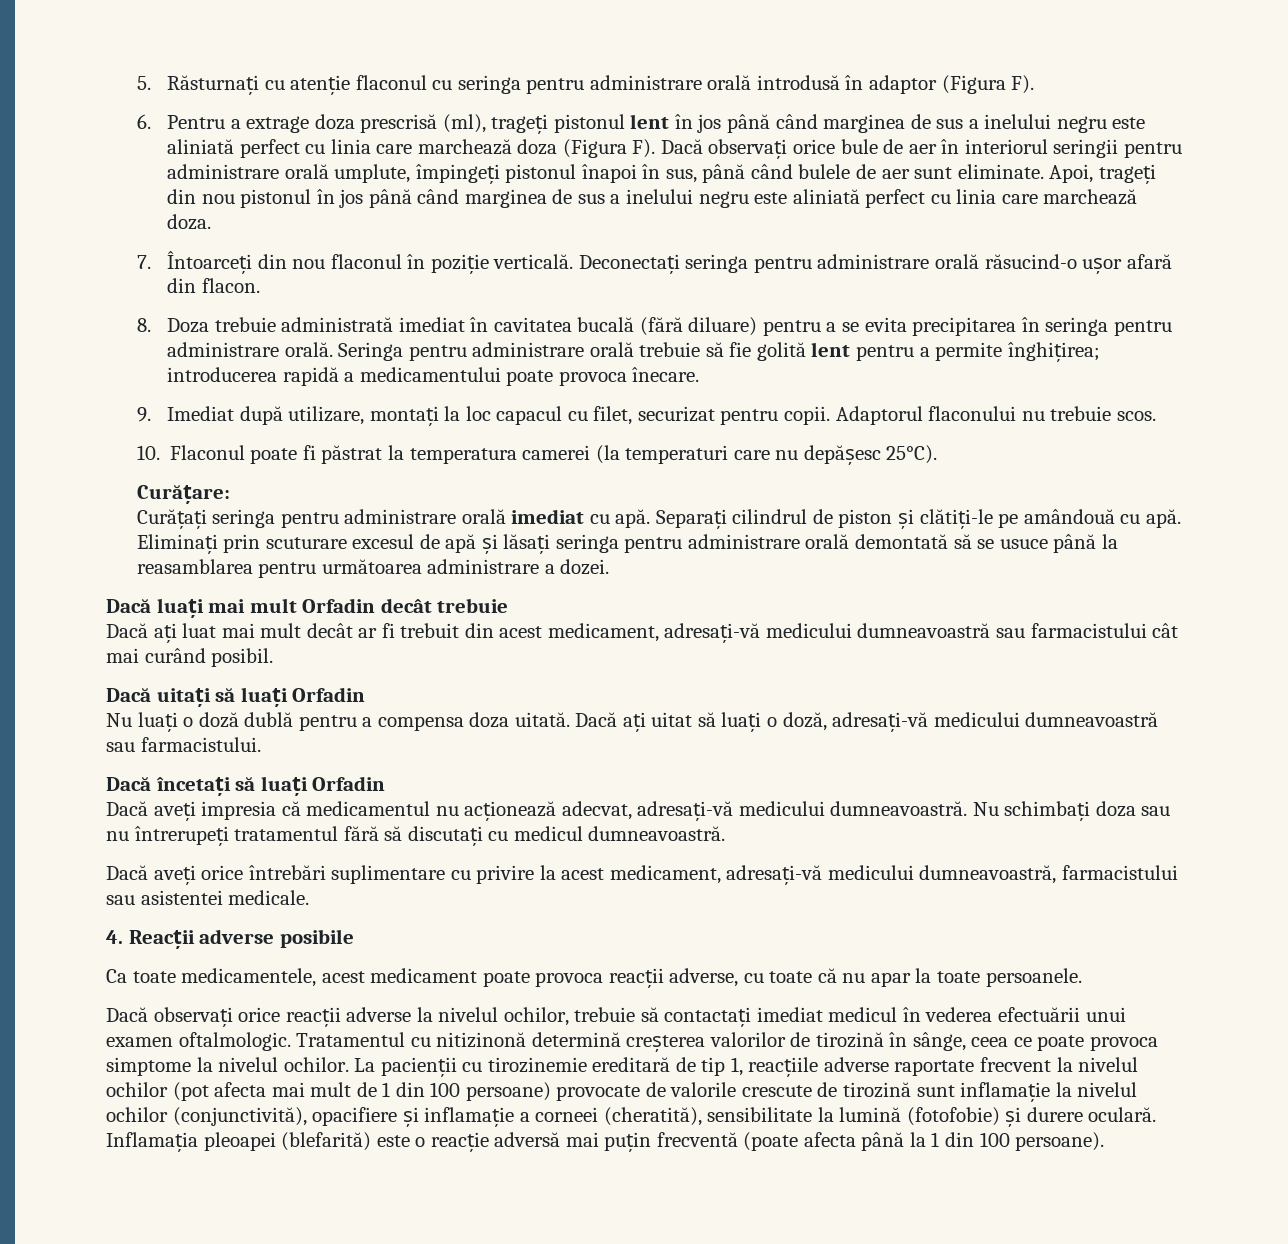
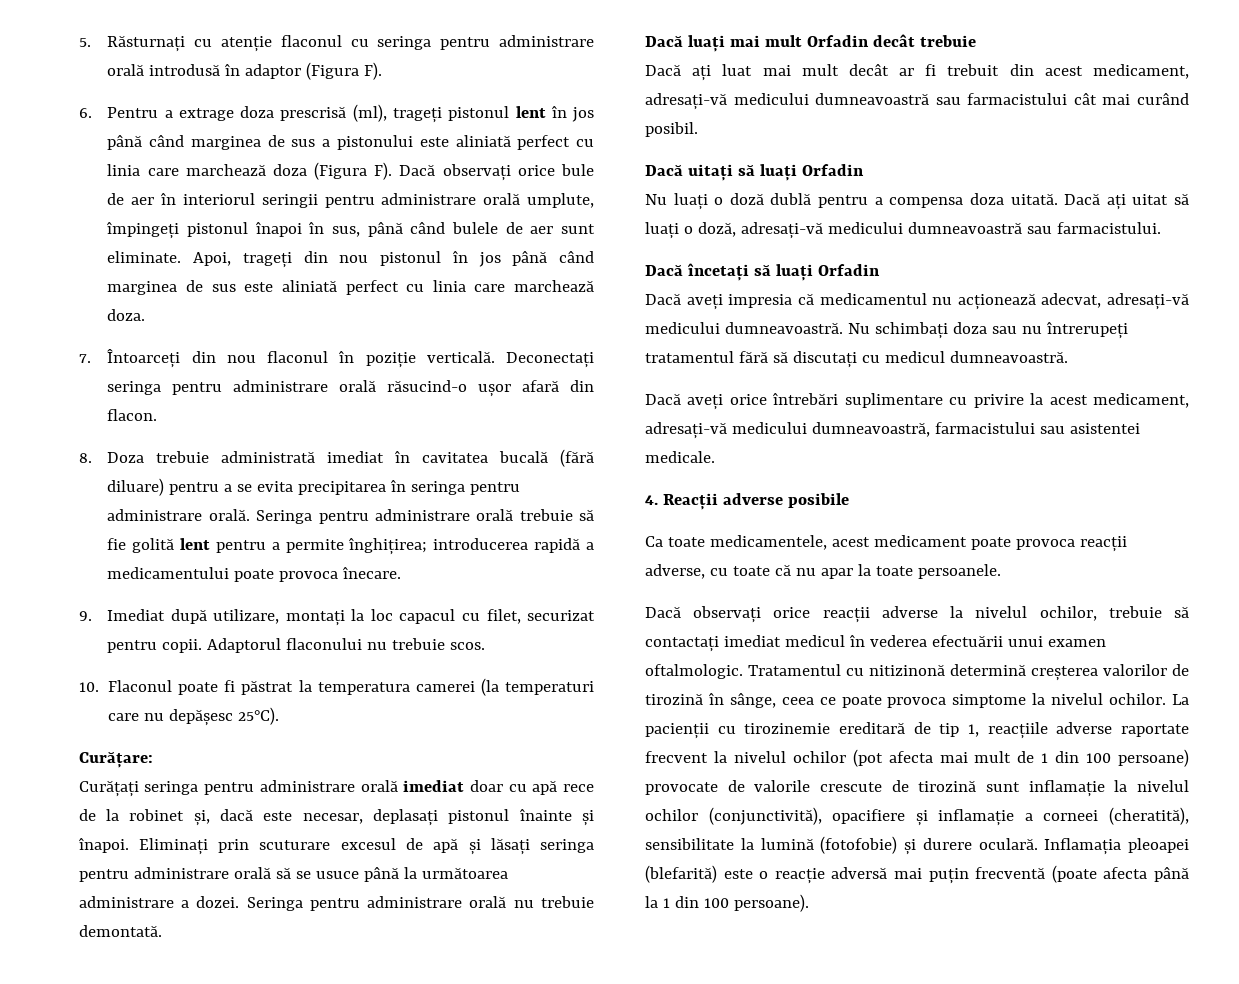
- 6. Pentru a extrage doza prescrisă (ml), trageți pistonul lent în jos până când marginea de sus a inelului negru este aliniată perfect cu linia care marchează doza (Figura F). Dacă observați orice bule de aer în interiorul seringii pentru administrare orală umplute, împingeți pistonul înapoi în sus, până când bulele de aer sunt eliminate.
+ 6. Pentru a extrage doza prescrisă (ml), trageți pistonul lent în jos până când marginea de sus a pistonului este aliniată perfect cu linia care marchează doza (Figura F). Dacă observați orice bule de aer în interiorul seringii pentru administrare orală umplute, împingeți pistonul înapoi în sus, până când bulele de aer sunt eliminate.
- Apoi, trageți din nou pistonul în jos până când marginea de sus a inelului negru este aliniată perfect cu linia care marchează doza.
+ Apoi, trageți din nou pistonul în jos până când marginea de sus este aliniată perfect cu linia care marchează doza.
- Curățați seringa pentru administrare orală imediat cu apă. Separați cilindrul de piston și clătiți-le pe amândouă cu apă.
+ Curățați seringa pentru administrare orală imediat doar cu apă rece de la robinet și, dacă este necesar, deplasați pistonul înainte și înapoi.
- Eliminați prin scuturare excesul de apă și lăsați seringa pentru administrare orală demontată să se usuce până la reasamblarea pentru următoarea administrare a dozei.
+ Eliminați prin scuturare excesul de apă și lăsați seringa pentru administrare orală să se usuce până la următoarea administrare a dozei. Seringa pentru administrare orală nu trebuie demontată.

